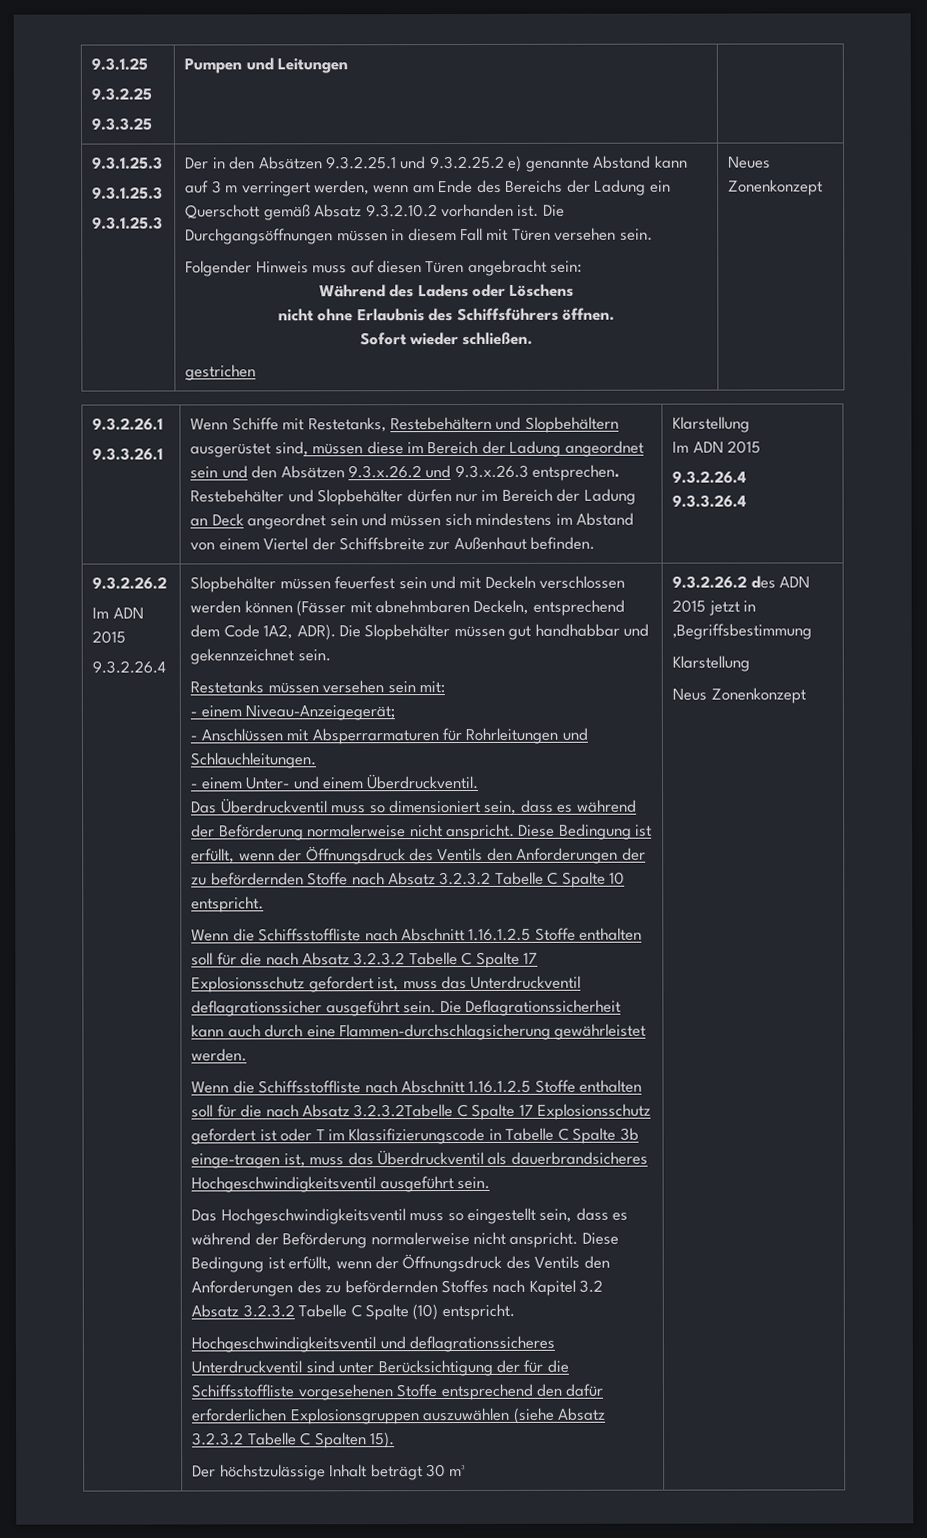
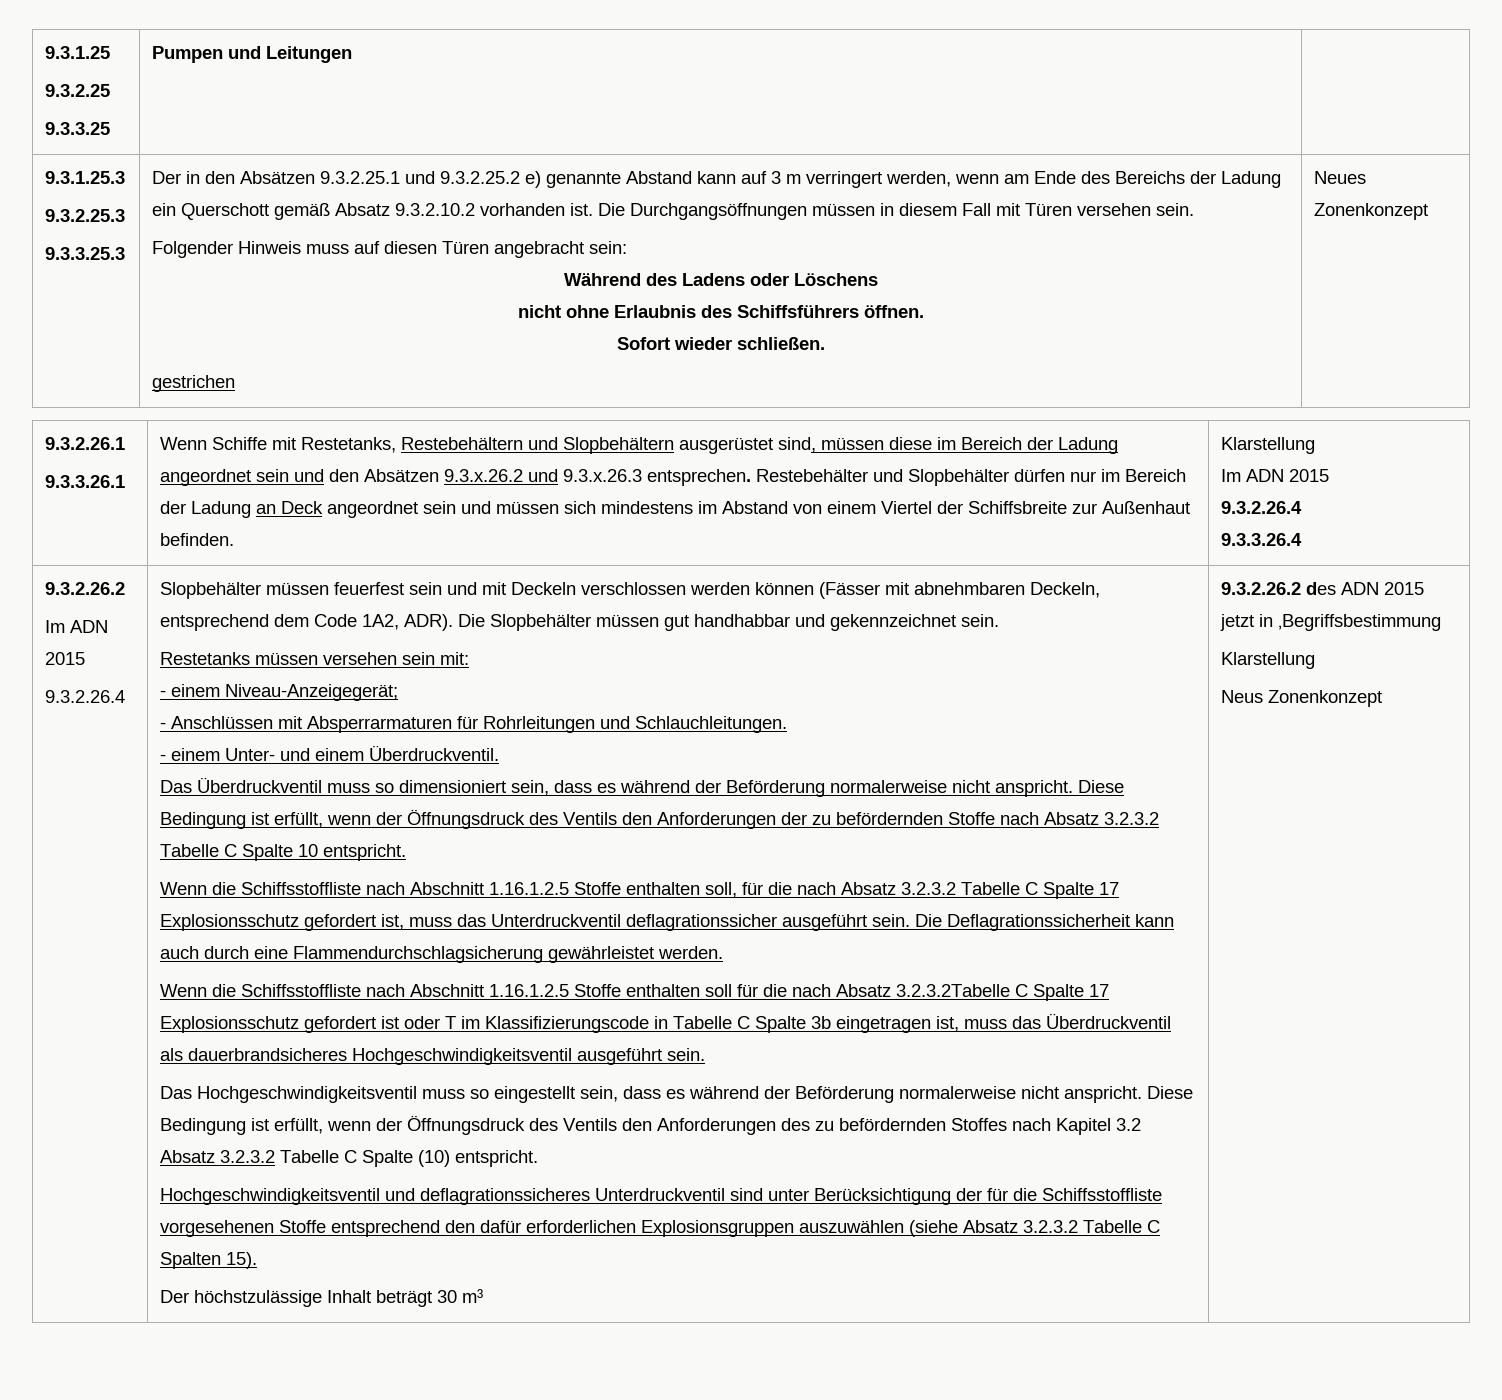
  9.3.1.25
  9.3.2.25
  9.3.3.25 | Pumpen und Leitungen |
  9.3.1.25.3
- 9.3.1.25.3
- 9.3.1.25.3
+ 9.3.2.25.3
+ 9.3.3.25.3
- Wenn die Schiffsstoffliste nach Abschnitt 1.16.1.2.5 Stoffe enthalten soll für die nach Absatz 3.2.3.2 Tabelle C Spalte 17 Explosionsschutz gefordert ist, muss das Unterdruckventil deflagrationssicher ausgeführt sein.
+ Wenn die Schiffsstoffliste nach Abschnitt 1.16.1.2.5 Stoffe enthalten soll, für die nach Absatz 3.2.3.2 Tabelle C Spalte 17 Explosionsschutz gefordert ist, muss das Unterdruckventil deflagrationssicher ausgeführt sein.
- Die Deflagrationssicherheit kann auch durch eine Flammen-durchschlagsicherung gewährleistet werden.
+ Die Deflagrationssicherheit kann auch durch eine Flammendurchschlagsicherung gewährleistet werden.
- Wenn die Schiffsstoffliste nach Abschnitt 1.16.1.2.5 Stoffe enthalten soll für die nach Absatz 3.2.3.2Tabelle C Spalte 17 Explosionsschutz gefordert ist oder T im Klassifizierungscode in Tabelle C Spalte 3b einge-tragen ist, muss das Überdruckventil als dauerbrandsicheres Hochgeschwindigkeitsventil ausgeführt sein.
+ Wenn die Schiffsstoffliste nach Abschnitt 1.16.1.2.5 Stoffe enthalten soll für die nach Absatz 3.2.3.2Tabelle C Spalte 17 Explosionsschutz gefordert ist oder T im Klassifizierungscode in Tabelle C Spalte 3b eingetragen ist, muss das Überdruckventil als dauerbrandsicheres Hochgeschwindigkeitsventil ausgeführt sein.

